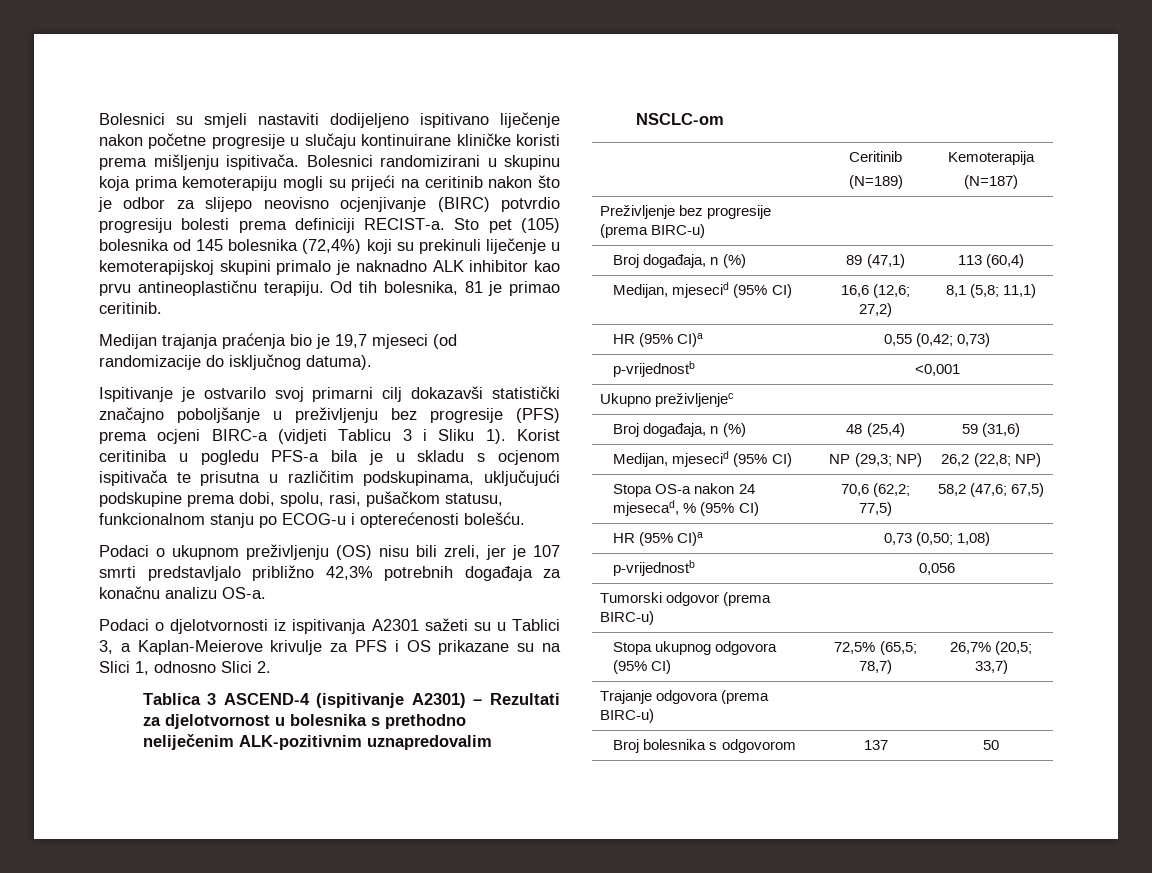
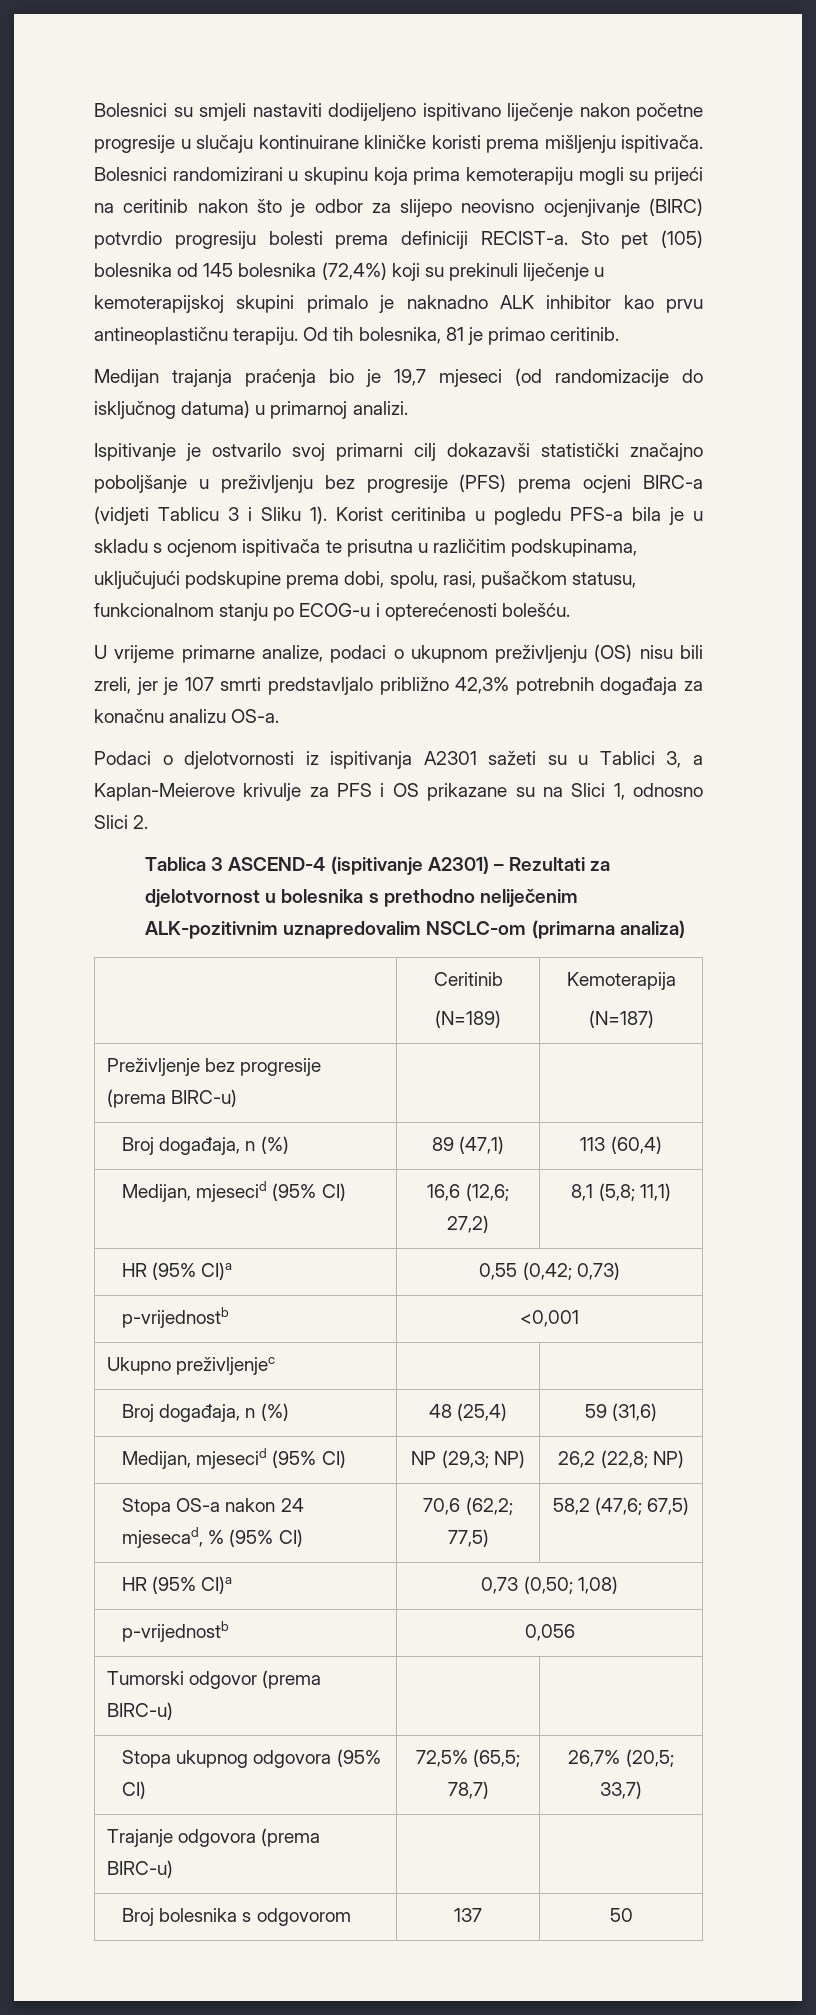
- Medijan trajanja praćenja bio je 19,7 mjeseci (od randomizacije do isključnog datuma).
+ Medijan trajanja praćenja bio je 19,7 mjeseci (od randomizacije do isključnog datuma) u primarnoj analizi.
- Podaci o ukupnom preživljenju (OS) nisu bili zreli, jer je 107 smrti predstavljalo približno 42,3% potrebnih događaja za konačnu analizu OS-a.
+ U vrijeme primarne analize, podaci o ukupnom preživljenju (OS) nisu bili zreli, jer je 107 smrti predstavljalo približno 42,3% potrebnih događaja za konačnu analizu OS-a.
- Tablica 3 ASCEND-4 (ispitivanje A2301) – Rezultati za djelotvornost u bolesnika s prethodno neliječenim ALK-pozitivnim uznapredovalim NSCLC-om
+ Tablica 3 ASCEND-4 (ispitivanje A2301) – Rezultati za djelotvornost u bolesnika s prethodno neliječenim ALK-pozitivnim uznapredovalim NSCLC-om (primarna analiza)

